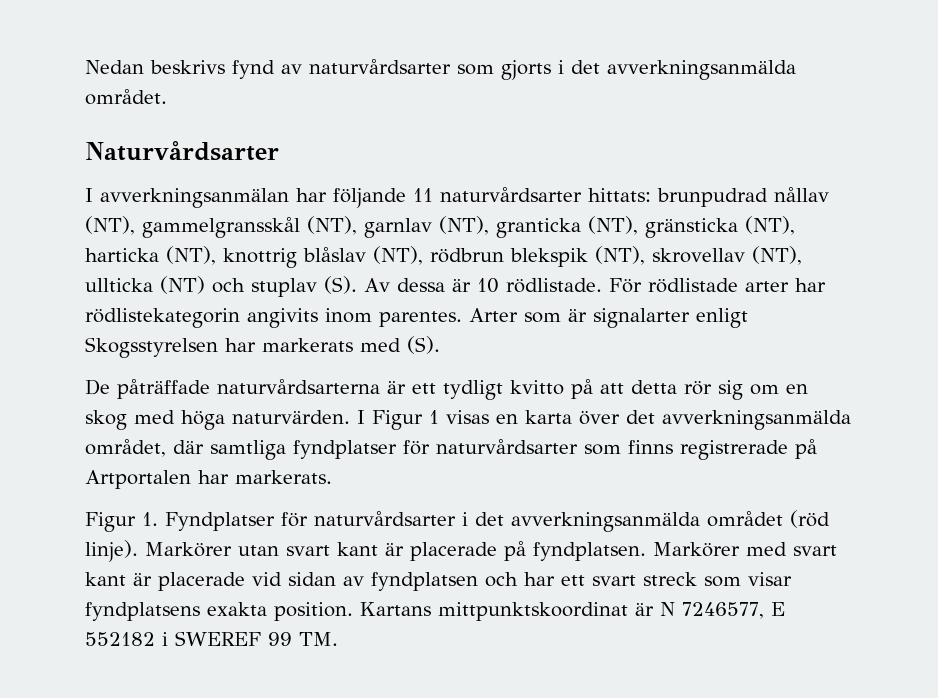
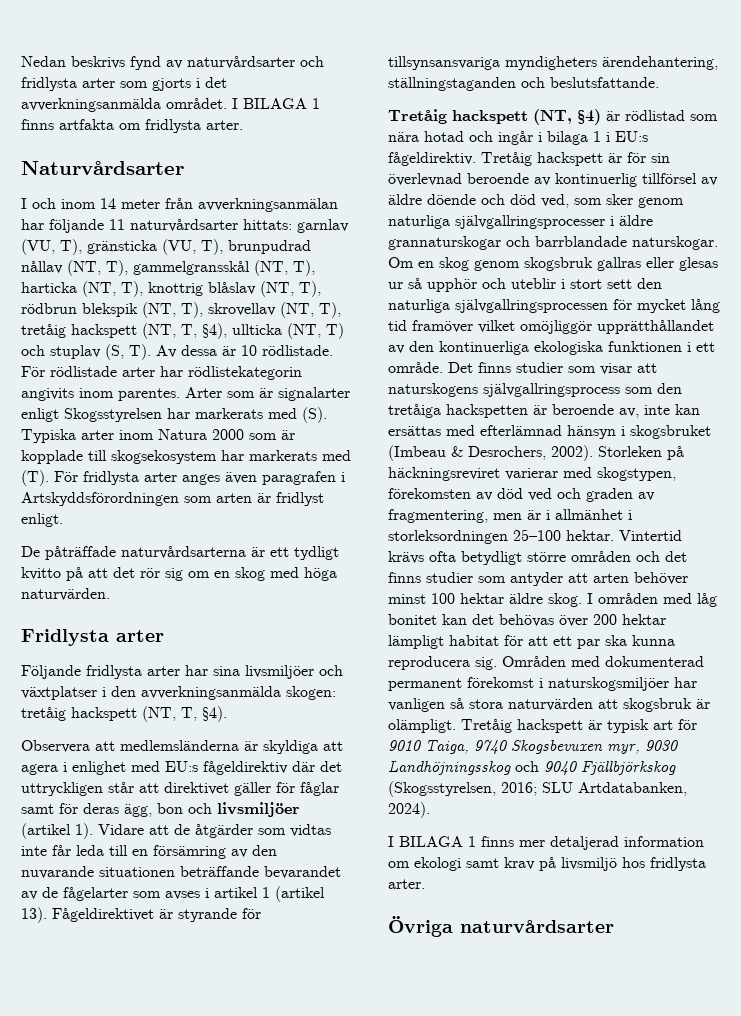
- Nedan beskrivs fynd av naturvårdsarter som gjorts i det avverkningsanmälda området.
+ Nedan beskrivs fynd av naturvårdsarter och fridlysta arter som gjorts i det avverkningsanmälda området. I BILAGA 1 finns artfakta om fridlysta arter.
  Naturvårdsarter
- I avverkningsanmälan har följande 11 naturvårdsarter hittats: brunpudrad nållav (NT), gammelgransskål (NT), garnlav (NT), granticka (NT), gränsticka (NT), harticka (NT), knottrig blåslav (NT), rödbrun blekspik (NT), skrovellav (NT), ullticka (NT) och stuplav (S). Av dessa är 10 rödlistade.
+ I och inom 14 meter från avverkningsanmälan har följande 11 naturvårdsarter hittats: garnlav (VU, T), gränsticka (VU, T), brunpudrad nållav (NT, T), gammelgransskål (NT, T), harticka (NT, T), knottrig blåslav (NT, T), rödbrun blekspik (NT, T), skrovellav (NT, T), tretåig hackspett (NT, T, §4), ullticka (NT, T) och stuplav (S, T). Av dessa är 10 rödlistade.
- Arter som är signalarter enligt Skogsstyrelsen har markerats med (S).
+ Arter som är signalarter enligt Skogsstyrelsen har markerats med (S). Typiska arter inom Natura 2000 som är kopplade till skogsekosystem har markerats med (T). För fridlysta arter anges även paragrafen i Artskyddsförordningen som arten är fridlyst enligt.
- De påträffade naturvårdsarterna är ett tydligt kvitto på att detta rör sig om en skog med höga naturvärden. I Figur 1 visas en karta över det avverkningsanmälda området, där samtliga fyndplatser för naturvårdsarter som finns registrerade på Artportalen har markerats.
- Figur 1. Fyndplatser för naturvårdsarter i det avverkningsanmälda området (röd linje). Markörer utan svart kant är placerade på fyndplatsen. Markörer med svart kant är placerade vid sidan av fyndplatsen och har ett svart streck som visar fyndplatsens exakta position. Kartans mittpunktskoordinat är N 7246577, E 552182 i SWEREF 99 TM.
+ De påträffade naturvårdsarterna är ett tydligt kvitto på att det rör sig om en skog med höga naturvärden.
+ Fridlysta arter
+ Följande fridlysta arter har sina livsmiljöer och växtplatser i den avverkningsanmälda skogen: tretåig hackspett (NT, T, §4).
+ Observera att medlemsländerna är skyldiga att agera i enlighet med EU:s fågeldirektiv där det uttryckligen står att direktivet gäller för fåglar samt för deras ägg, bon och livsmiljöer (artikel 1). Vidare att de åtgärder som vidtas inte får leda till en försämring av den nuvarande situationen beträffande bevarandet av de fågelarter som avses i artikel 1 (artikel 13). Fågeldirektivet är styrande för tillsynsansvariga myndigheters ärendehantering, ställningstaganden och beslutsfattande.
+ Tretåig hackspett (NT, §4) är rödlistad som nära hotad och ingår i bilaga 1 i EU:s fågeldirektiv. Tretåig hackspett är för sin överlevnad beroende av kontinuerlig tillförsel av äldre döende och död ved, som sker genom naturliga självgallringsprocesser i äldre grannaturskogar och barrblandade naturskogar. Om en skog genom skogsbruk gallras eller glesas ur så upphör och uteblir i stort sett den naturliga självgallringsprocessen för mycket lång tid framöver vilket omöjliggör upprätthållandet av den kontinuerliga ekologiska funktionen i ett område. Det finns studier som visar att naturskogens självgallringsprocess som den tretåiga hackspetten är beroende av, inte kan ersättas med efterlämnad hänsyn i skogsbruket (Imbeau & Desrochers, 2002). Storleken på häckningsreviret varierar med skogstypen, förekomsten av död ved och graden av fragmentering, men är i allmänhet i storleksordningen 25–100 hektar. Vintertid krävs ofta betydligt större områden och det finns studier som antyder att arten behöver minst 100 hektar äldre skog. I områden med låg bonitet kan det behövas över 200 hektar lämpligt habitat för att ett par ska kunna reproducera sig. Områden med dokumenterad permanent förekomst i naturskogsmiljöer har vanligen så stora naturvärden att skogsbruk är olämpligt. Tretåig hackspett är typisk art för 9010 Taiga, 9740 Skogsbevuxen myr, 9030 Landhöjningsskog och 9040 Fjällbjörkskog (Skogsstyrelsen, 2016; SLU Artdatabanken, 2024).
+ I BILAGA 1 finns mer detaljerad information om ekologi samt krav på livsmiljö hos fridlysta arter.
+ Övriga naturvårdsarter

